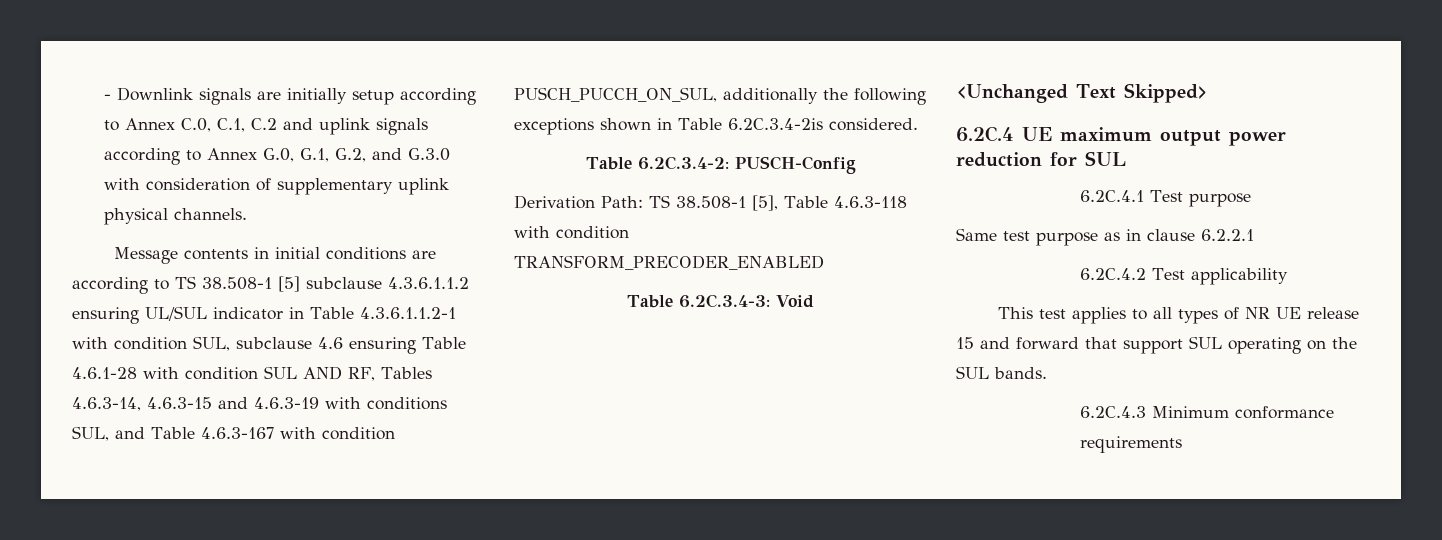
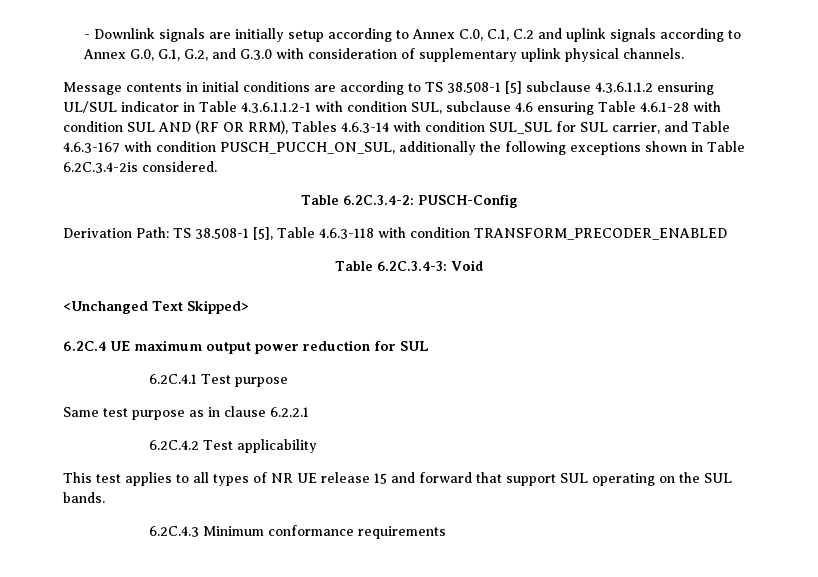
- Message contents in initial conditions are according to TS 38.508-1 [5] subclause 4.3.6.1.1.2 ensuring UL/SUL indicator in Table 4.3.6.1.1.2-1 with condition SUL, subclause 4.6 ensuring Table 4.6.1-28 with condition SUL AND RF, Tables 4.6.3-14, 4.6.3-15 and 4.6.3-19 with conditions SUL, and Table 4.6.3-167 with condition PUSCH_PUCCH_ON_SUL, additionally the following exceptions shown in Table 6.2C.3.4-2is considered.
+ Message contents in initial conditions are according to TS 38.508-1 [5] subclause 4.3.6.1.1.2 ensuring UL/SUL indicator in Table 4.3.6.1.1.2-1 with condition SUL, subclause 4.6 ensuring Table 4.6.1-28 with condition SUL AND (RF OR RRM), Tables 4.6.3-14 with condition SUL_SUL for SUL carrier, and Table 4.6.3-167 with condition PUSCH_PUCCH_ON_SUL, additionally the following exceptions shown in Table 6.2C.3.4-2is considered.

